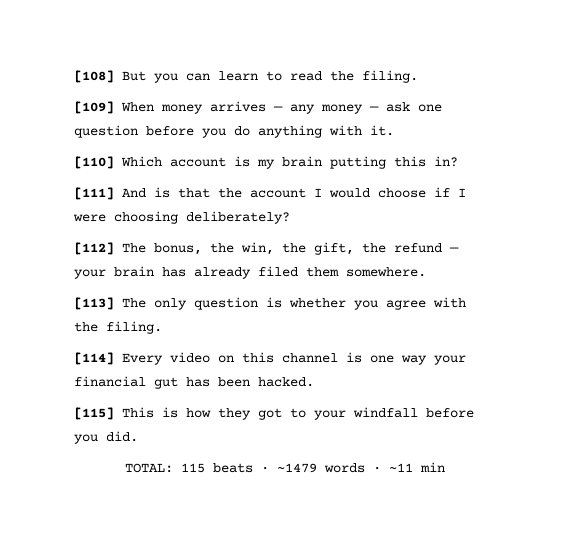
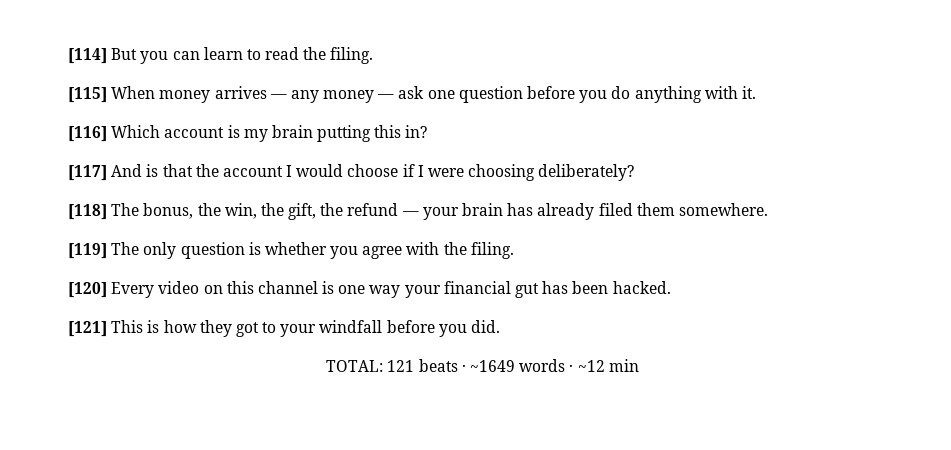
- [108] But you can learn to read the filing.
+ [114] But you can learn to read the filing.
- [109] When money arrives — any money — ask one question before you do anything with it.
+ [115] When money arrives — any money — ask one question before you do anything with it.
- [110] Which account is my brain putting this in?
+ [116] Which account is my brain putting this in?
- [111] And is that the account I would choose if I were choosing deliberately?
+ [117] And is that the account I would choose if I were choosing deliberately?
- [112] The bonus, the win, the gift, the refund — your brain has already filed them somewhere.
+ [118] The bonus, the win, the gift, the refund — your brain has already filed them somewhere.
- [113] The only question is whether you agree with the filing.
+ [119] The only question is whether you agree with the filing.
- [114] Every video on this channel is one way your financial gut has been hacked.
+ [120] Every video on this channel is one way your financial gut has been hacked.
- [115] This is how they got to your windfall before you did.
+ [121] This is how they got to your windfall before you did.
- TOTAL: 115 beats · ~1479 words · ~11 min
+ TOTAL: 121 beats · ~1649 words · ~12 min

